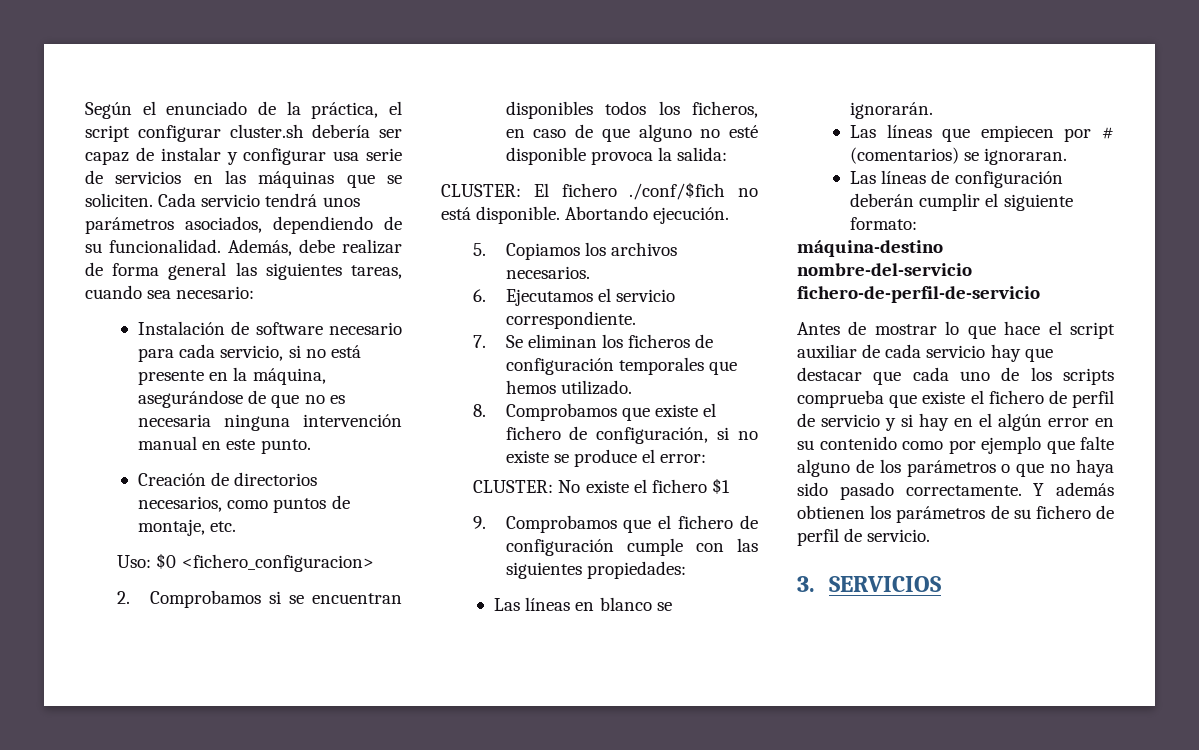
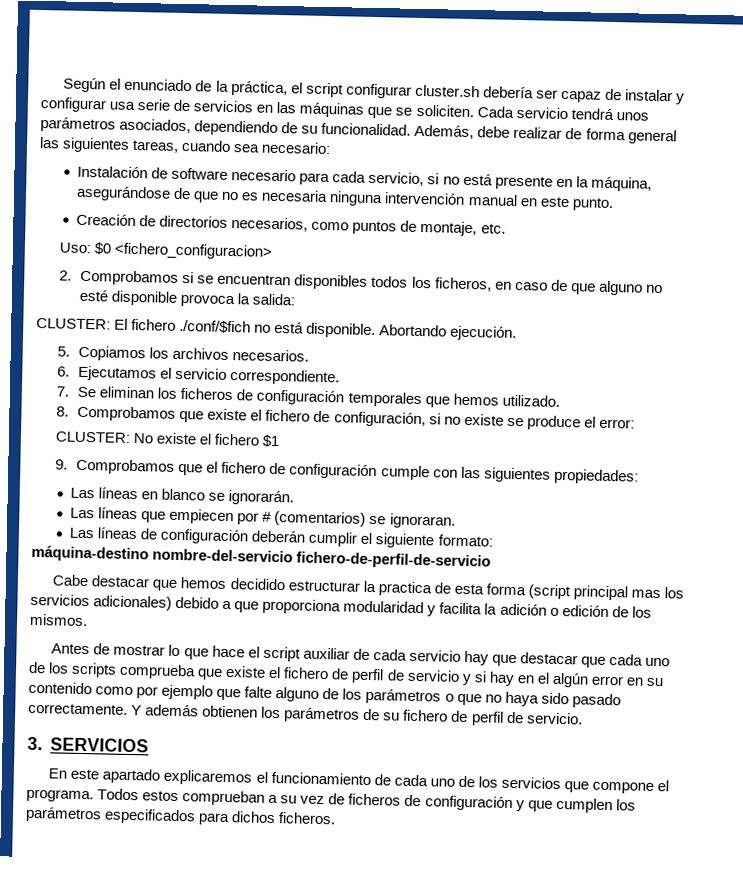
+ Cabe destacar que hemos decidido estructurar la practica de esta forma (script principal mas los servicios adicionales) debido a que proporciona modularidad y facilita la adición o edición de los mismos.
+ En este apartado explicaremos el funcionamiento de cada uno de los servicios que compone el programa. Todos estos comprueban a su vez de ficheros de configuración y que cumplen los parámetros especificados para dichos ficheros.

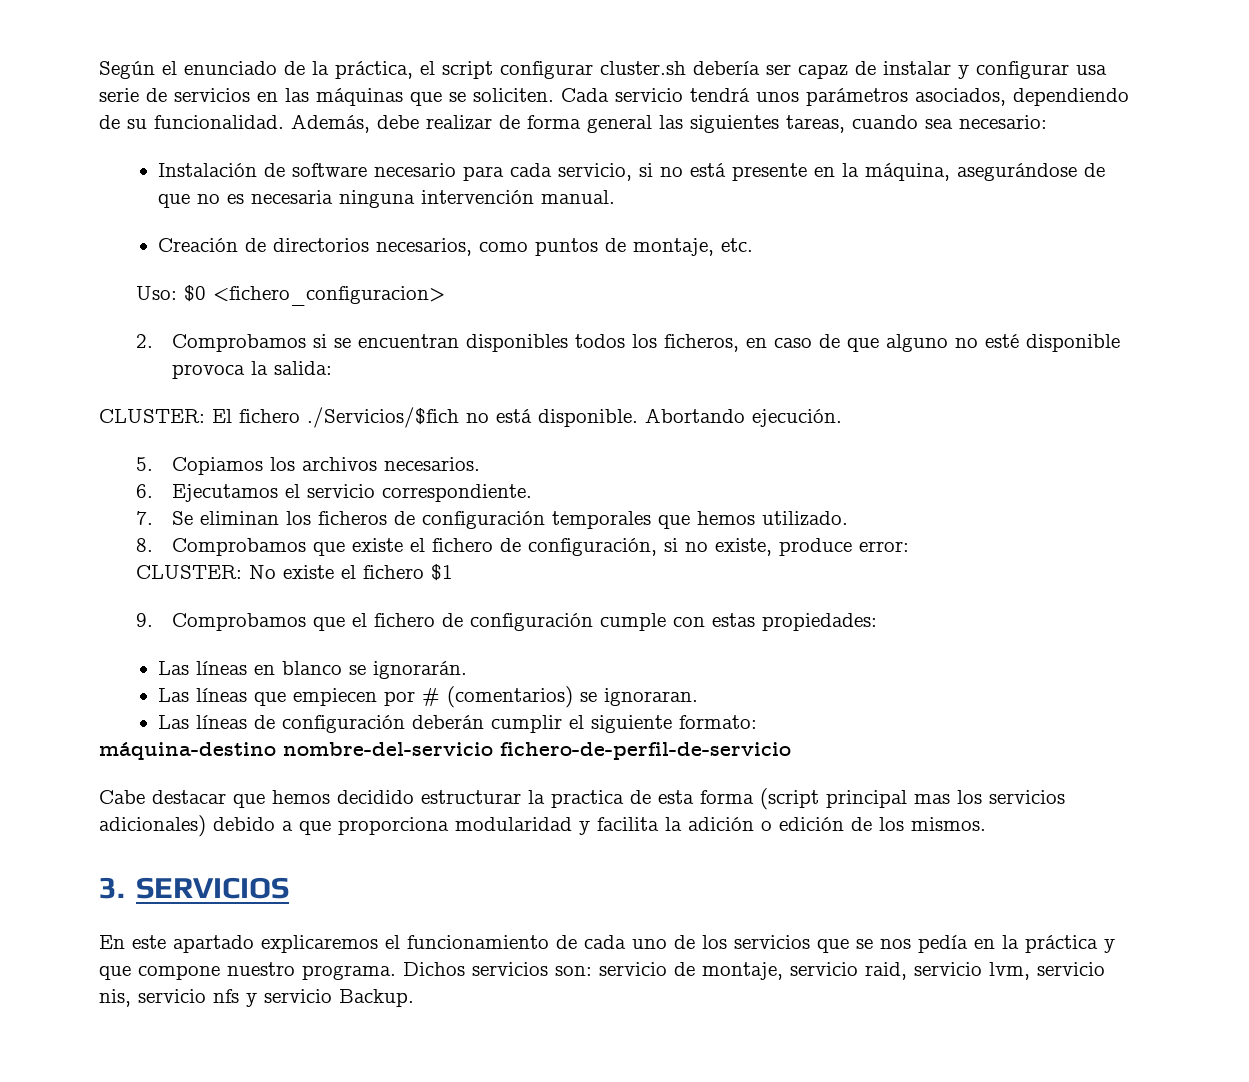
- Instalación de software necesario para cada servicio, si no está presente en la máquina, asegurándose de que no es necesaria ninguna intervención manual en este punto.
+ Instalación de software necesario para cada servicio, si no está presente en la máquina, asegurándose de que no es necesaria ninguna intervención manual.
- CLUSTER: El fichero ./conf/$fich no está disponible.
+ CLUSTER: El fichero ./Servicios/$fich no está disponible.
- 8. Comprobamos que existe el fichero de configuración, si no existe se produce el error:
+ 8. Comprobamos que existe el fichero de configuración, si no existe, produce error:
- 9. Comprobamos que el fichero de configuración cumple con las siguientes propiedades:
+ 9. Comprobamos que el fichero de configuración cumple con estas propiedades:
- Antes de mostrar lo que hace el script auxiliar de cada servicio hay que destacar que cada uno de los scripts comprueba que existe el fichero de perfil de servicio y si hay en el algún error en su contenido como por ejemplo que falte alguno de los parámetros o que no haya sido pasado correctamente. Y además obtienen los parámetros de su fichero de perfil de servicio.
- En este apartado explicaremos el funcionamiento de cada uno de los servicios que compone el programa. Todos estos comprueban a su vez de ficheros de configuración y que cumplen los parámetros especificados para dichos ficheros.
+ En este apartado explicaremos el funcionamiento de cada uno de los servicios que se nos pedía en la práctica y que compone nuestro programa. Dichos servicios son: servicio de montaje, servicio raid, servicio lvm, servicio nis, servicio nfs y servicio Backup.

